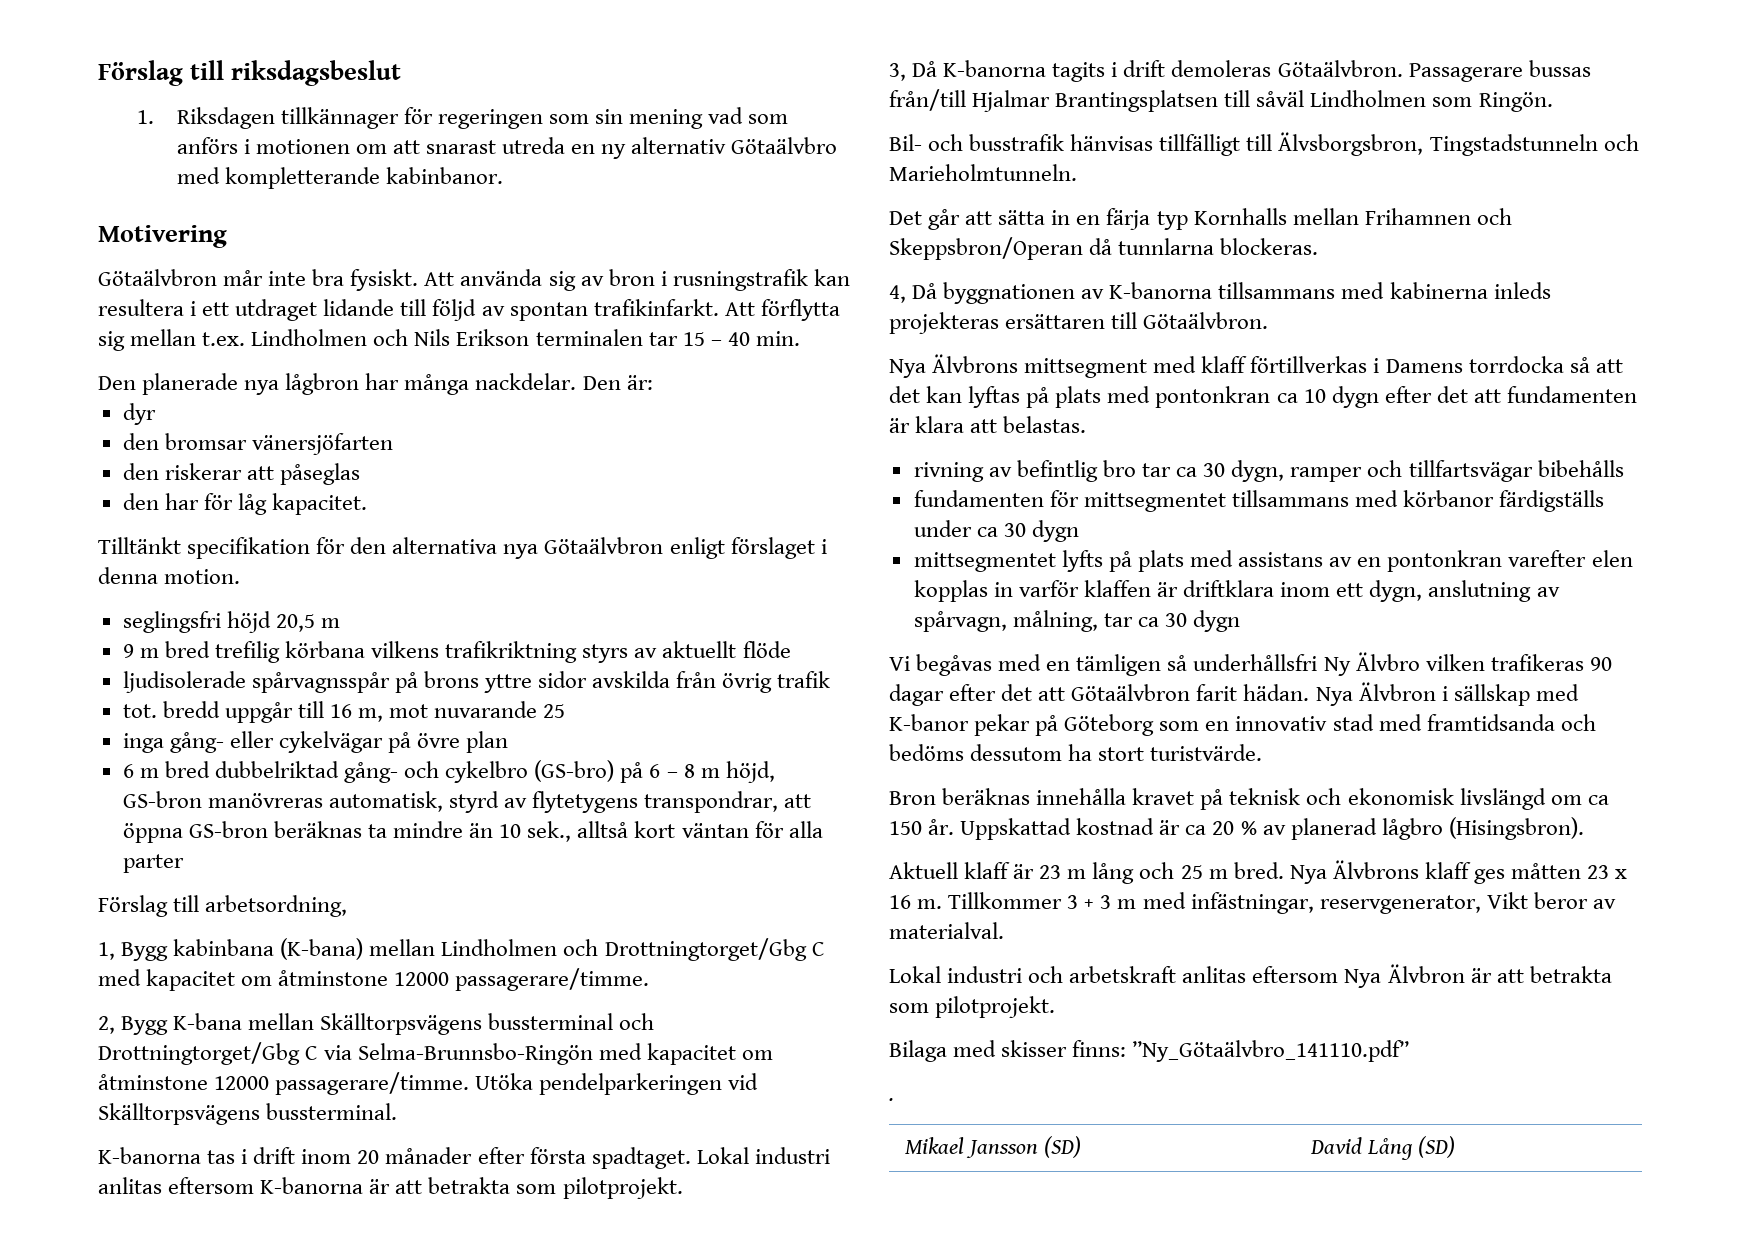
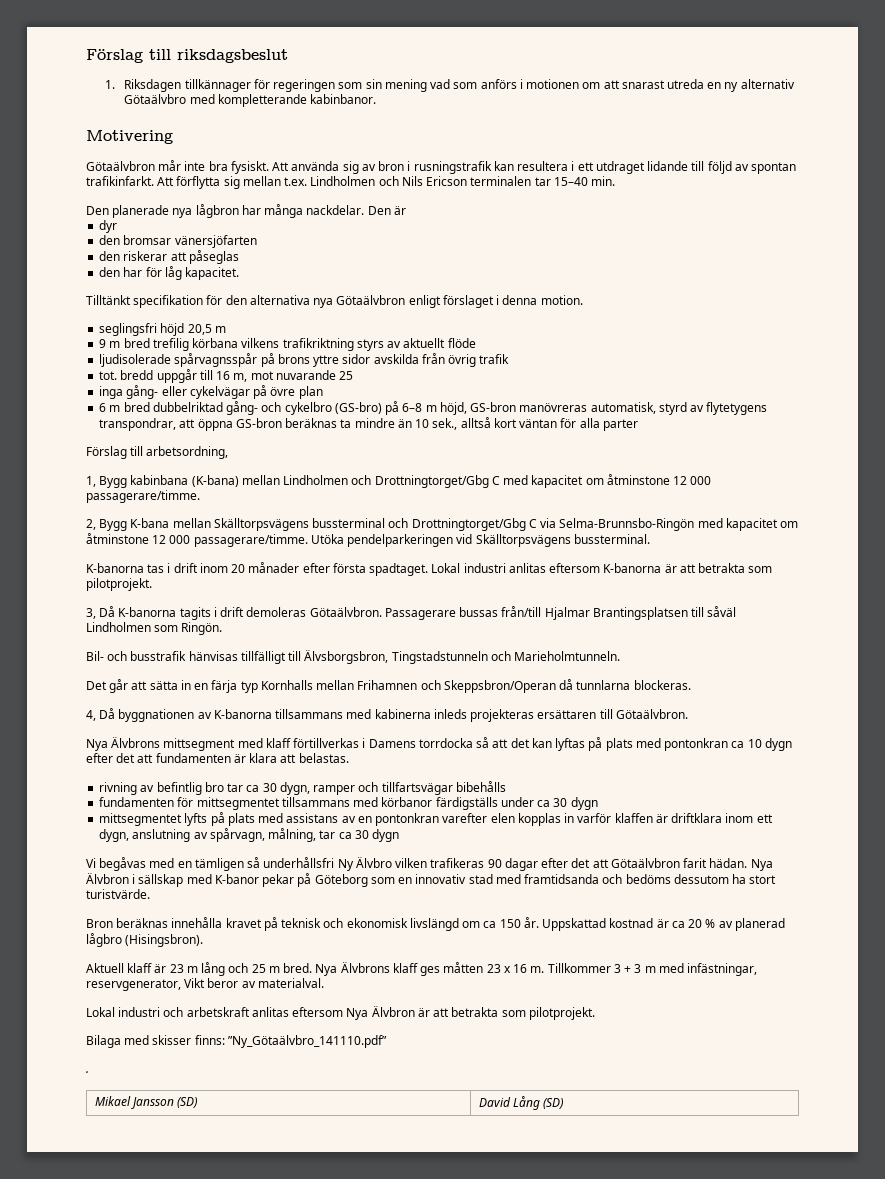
- Att förflytta sig mellan t.ex. Lindholmen och Nils Erikson terminalen tar 15 – 40 min.
+ Att förflytta sig mellan t.ex. Lindholmen och Nils Ericson terminalen tar 15–40 min.
- Den är:
+ Den är
- 6 m bred dubbelriktad gång- och cykelbro (GS-bro) på 6 – 8 m höjd, GS-bron manövreras automatisk, styrd av flytetygens transpondrar, att öppna GS-bron beräknas ta mindre än 10 sek., alltså kort väntan för alla parter
+ 6 m bred dubbelriktad gång- och cykelbro (GS-bro) på 6–8 m höjd, GS-bron manövreras automatisk, styrd av flytetygens transpondrar, att öppna GS-bron beräknas ta mindre än 10 sek., alltså kort väntan för alla parter
- 1, Bygg kabinbana (K-bana) mellan Lindholmen och Drottningtorget/Gbg C med kapacitet om åtminstone 12000 passagerare/timme.
+ 1, Bygg kabinbana (K-bana) mellan Lindholmen och Drottningtorget/Gbg C med kapacitet om åtminstone 12 000 passagerare/timme.
- 2, Bygg K-bana mellan Skälltorpsvägens bussterminal och Drottningtorget/Gbg C via Selma-Brunnsbo-Ringön med kapacitet om åtminstone 12000 passagerare/timme.
+ 2, Bygg K-bana mellan Skälltorpsvägens bussterminal och Drottningtorget/Gbg C via Selma-Brunnsbo-Ringön med kapacitet om åtminstone 12 000 passagerare/timme.

